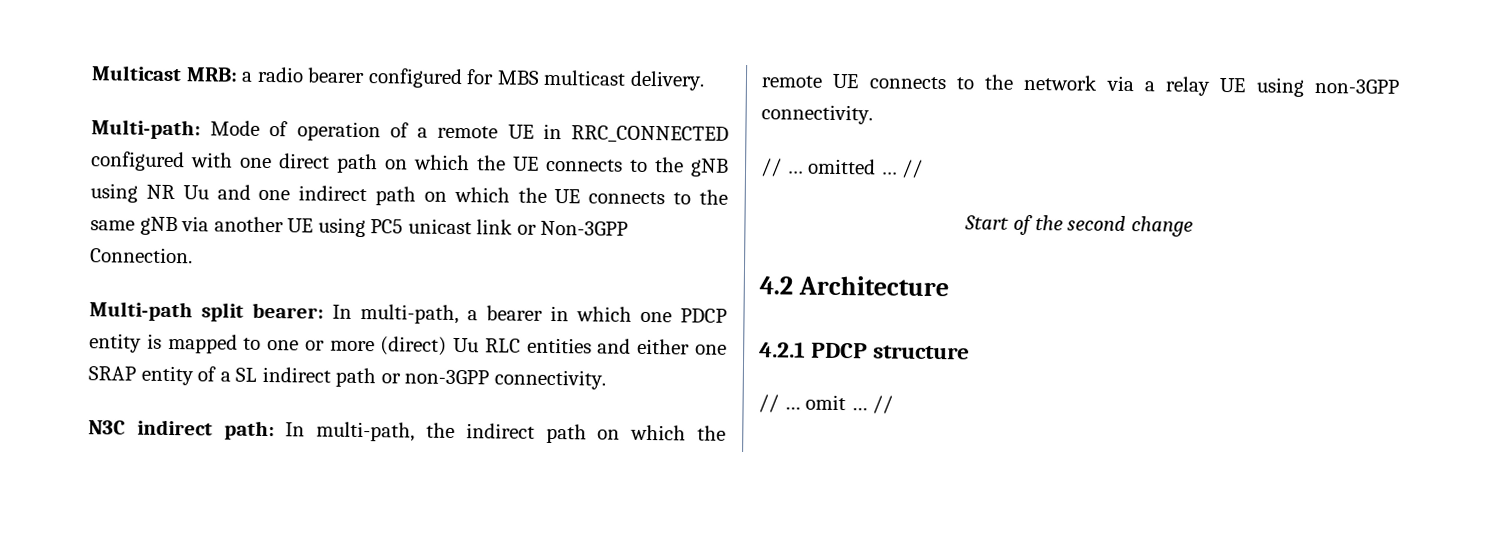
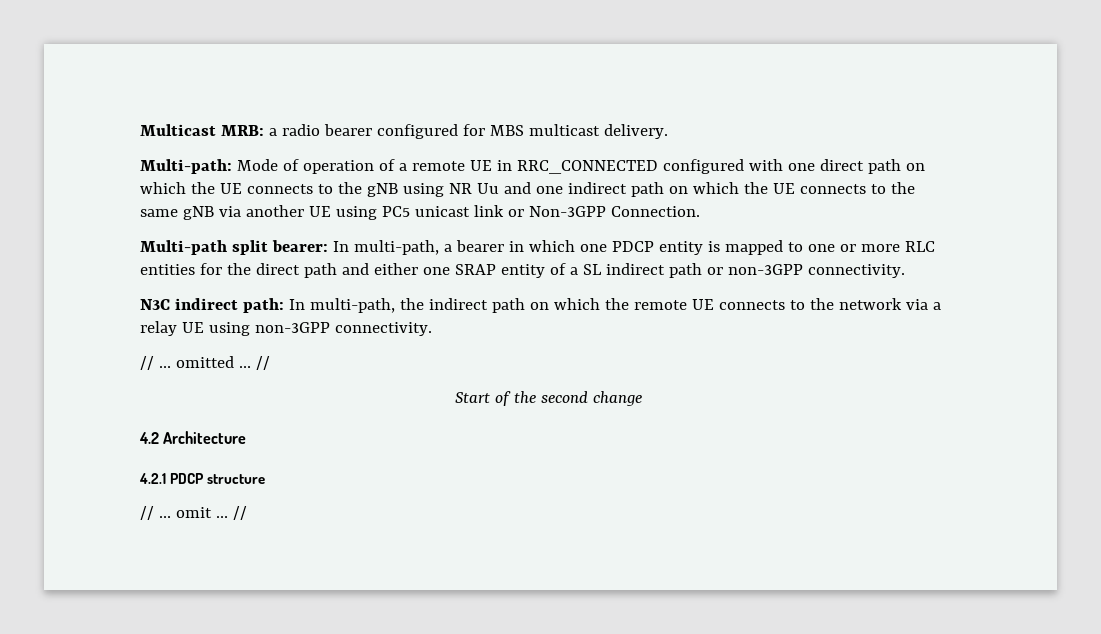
- Multi-path split bearer: In multi-path, a bearer in which one PDCP entity is mapped to one or more (direct) Uu RLC entities and either one SRAP entity of a SL indirect path or non-3GPP connectivity.
+ Multi-path split bearer: In multi-path, a bearer in which one PDCP entity is mapped to one or more RLC entities for the direct path and either one SRAP entity of a SL indirect path or non-3GPP connectivity.

